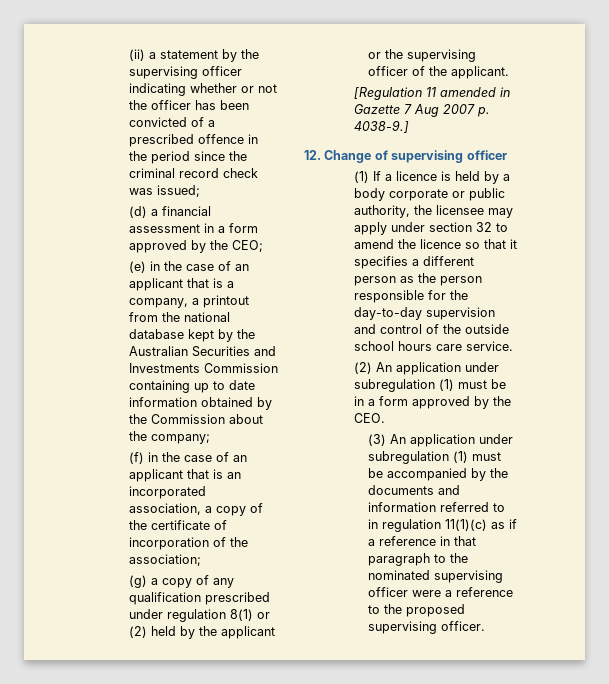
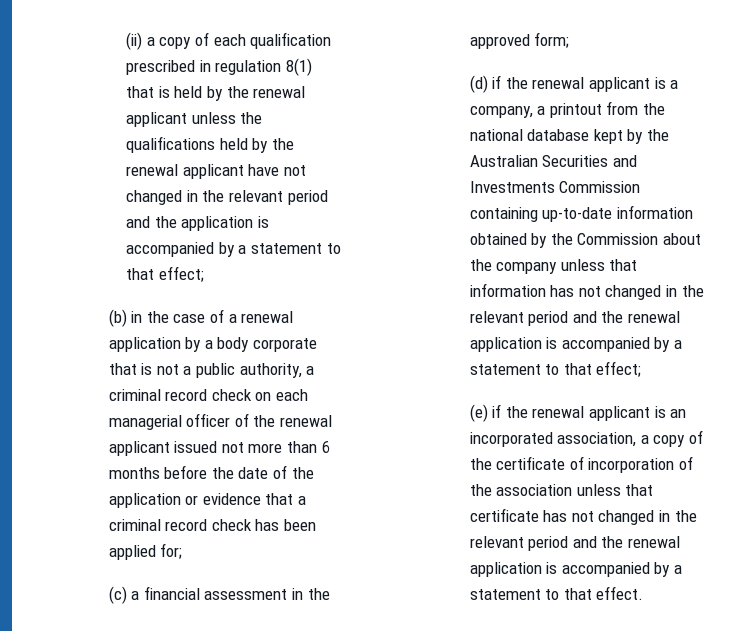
- (ii) a statement by the supervising officer indicating whether or not the officer has been convicted of a prescribed offence in the period since the criminal record check was issued;
- (d) a financial assessment in a form approved by the CEO;
- (e) in the case of an applicant that is a company, a printout from the national database kept by the Australian Securities and Investments Commission containing up to date information obtained by the Commission about the company;
- (f) in the case of an applicant that is an incorporated association, a copy of the certificate of incorporation of the association;
- (g) a copy of any qualification prescribed under regulation 8(1) or (2) held by the applicant or the supervising officer of the applicant.
- [Regulation 11 amended in Gazette 7 Aug 2007 p. 4038-9.]
- 12. Change of supervising officer
- (1) If a licence is held by a body corporate or public authority, the licensee may apply under section 32 to amend the licence so that it specifies a different person as the person responsible for the day-to-day supervision and control of the outside school hours care service.
- (2) An application under subregulation (1) must be in a form approved by the CEO.
- (3) An application under subregulation (1) must be accompanied by the documents and information referred to in regulation 11(1)(c) as if a reference in that paragraph to the nominated supervising officer were a reference to the proposed supervising officer.
+ (ii) a copy of each qualification prescribed in regulation 8(1) that is held by the renewal applicant unless the qualifications held by the renewal applicant have not changed in the relevant period and the application is accompanied by a statement to that effect;
+ (b) in the case of a renewal application by a body corporate that is not a public authority, a criminal record check on each managerial officer of the renewal applicant issued not more than 6 months before the date of the application or evidence that a criminal record check has been applied for;
+ (c) a financial assessment in the approved form;
+ (d) if the renewal applicant is a company, a printout from the national database kept by the Australian Securities and Investments Commission containing up-to-date information obtained by the Commission about the company unless that information has not changed in the relevant period and the renewal application is accompanied by a statement to that effect;
+ (e) if the renewal applicant is an incorporated association, a copy of the certificate of incorporation of the association unless that certificate has not changed in the relevant period and the renewal application is accompanied by a statement to that effect.

